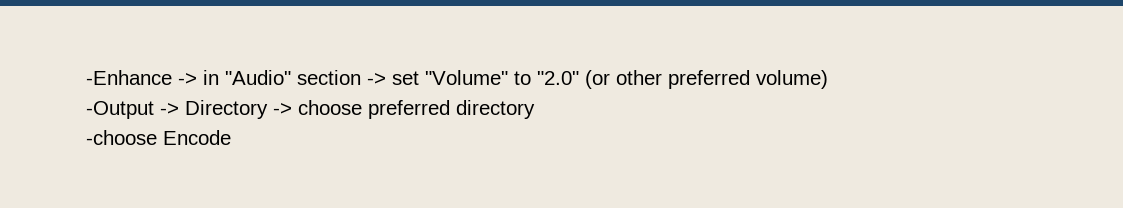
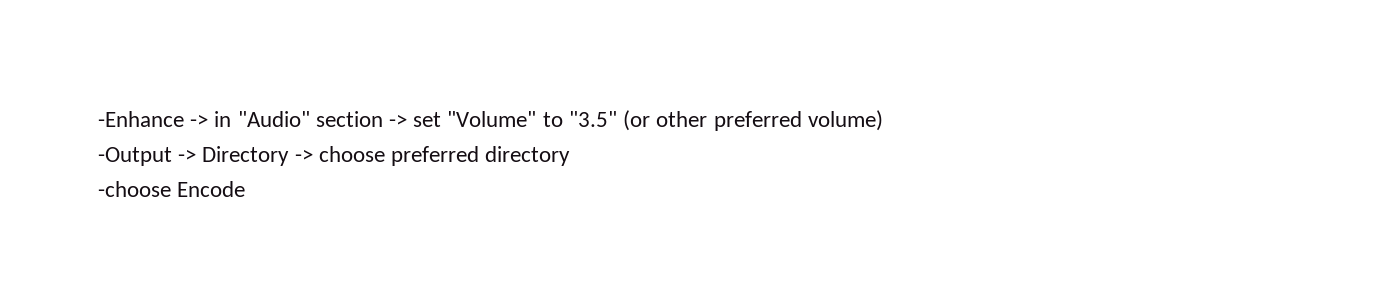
- -Enhance -> in "Audio" section -> set "Volume" to "2.0" (or other preferred volume)
+ -Enhance -> in "Audio" section -> set "Volume" to "3.5" (or other preferred volume)

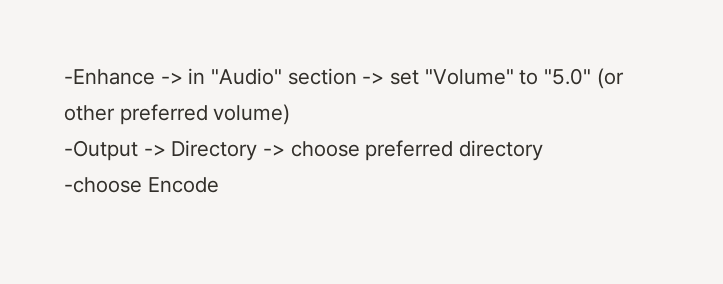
- -Enhance -> in "Audio" section -> set "Volume" to "3.5" (or other preferred volume)
+ -Enhance -> in "Audio" section -> set "Volume" to "5.0" (or other preferred volume)

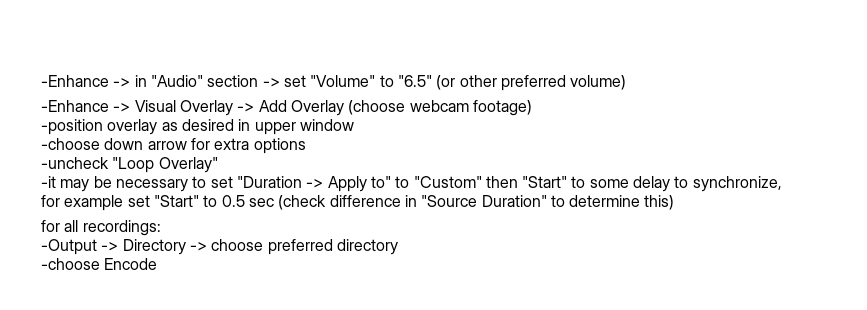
- -Enhance -> in "Audio" section -> set "Volume" to "5.0" (or other preferred volume)
+ -Enhance -> in "Audio" section -> set "Volume" to "6.5" (or other preferred volume)
+ -Enhance -> Visual Overlay -> Add Overlay (choose webcam footage)
+ -position overlay as desired in upper window
+ -choose down arrow for extra options
+ -uncheck "Loop Overlay"
+ -it may be necessary to set "Duration -> Apply to" to "Custom" then "Start" to some delay to synchronize, for example set "Start" to 0.5 sec (check difference in "Source Duration" to determine this)
+ for all recordings:

